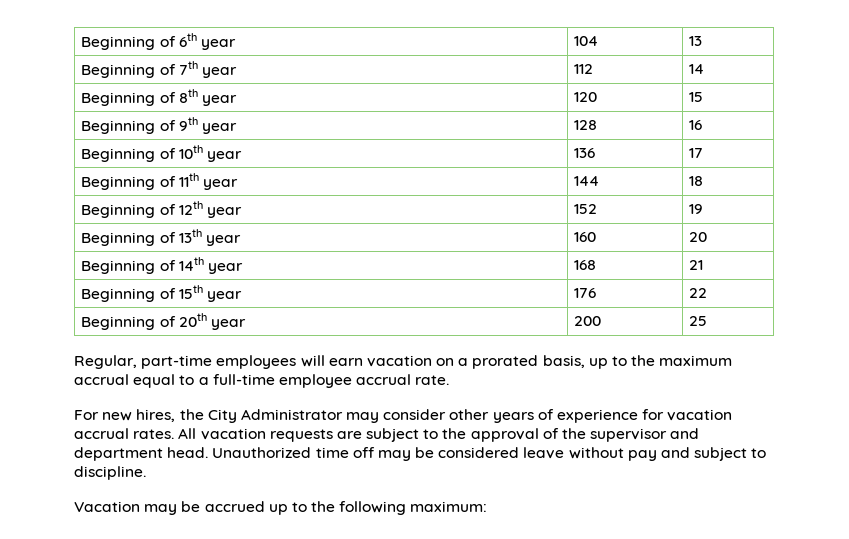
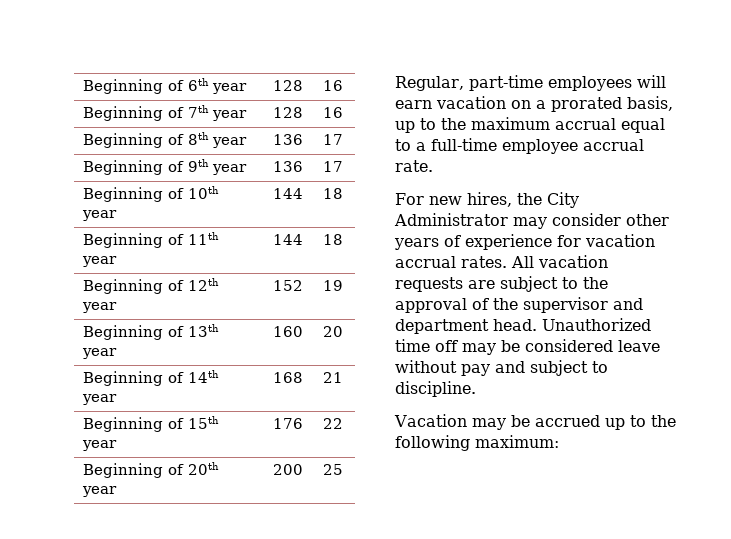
- Beginning of 6th year | 104 | 13
- Beginning of 7th year | 112 | 14
- Beginning of 8th year | 120 | 15
- Beginning of 9th year | 128 | 16
- Beginning of 10th year | 136 | 17
+ Beginning of 6th year | 128 | 16
+ Beginning of 7th year | 128 | 16
+ Beginning of 8th year | 136 | 17
+ Beginning of 9th year | 136 | 17
+ Beginning of 10th year | 144 | 18

